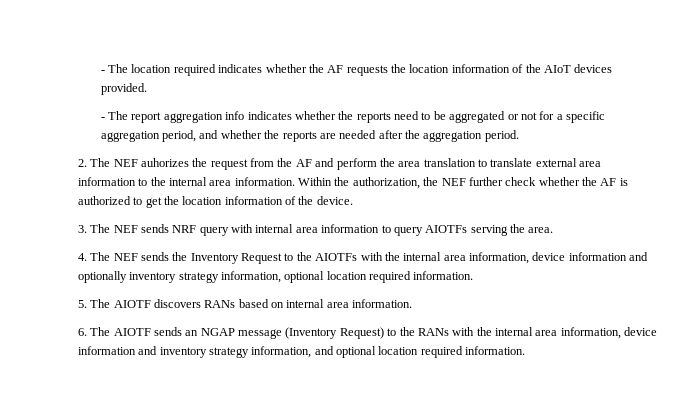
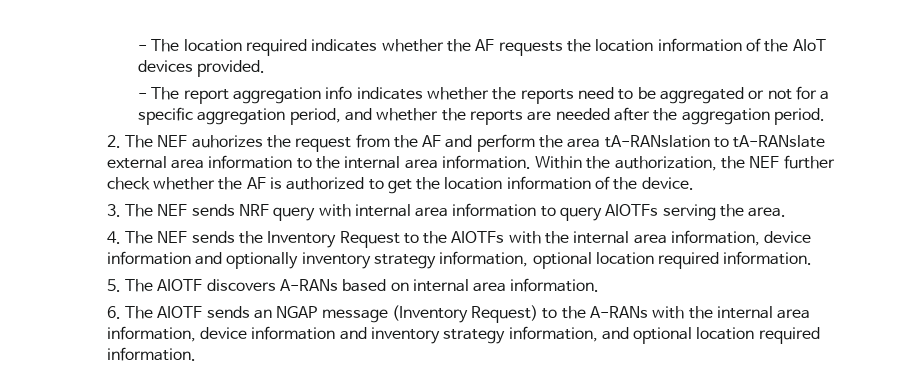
- 2. The NEF auhorizes the request from the AF and perform the area translation to translate external area information to the internal area information.
+ 2. The NEF auhorizes the request from the AF and perform the area tA-RANslation to tA-RANslate external area information to the internal area information.
- 5. The AIOTF discovers RANs based on internal area information.
+ 5. The AIOTF discovers A-RANs based on internal area information.
- 6. The AIOTF sends an NGAP message (Inventory Request) to the RANs with the internal area information, device information and inventory strategy information, and optional location required information.
+ 6. The AIOTF sends an NGAP message (Inventory Request) to the A-RANs with the internal area information, device information and inventory strategy information, and optional location required information.

